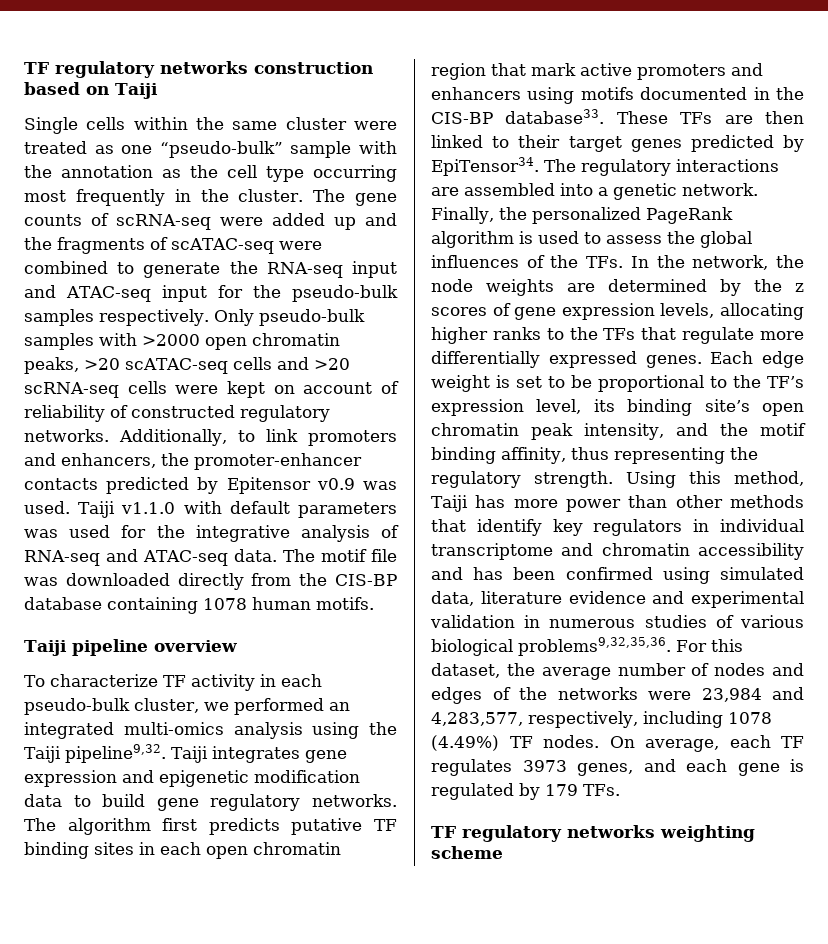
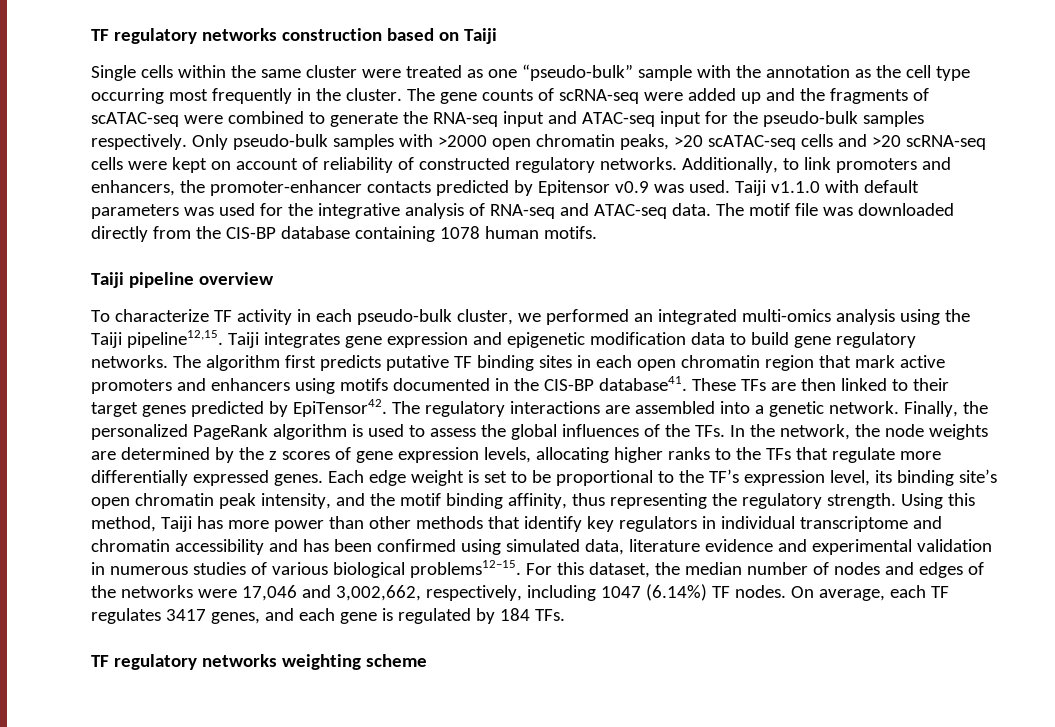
- To characterize TF activity in each pseudo-bulk cluster, we performed an integrated multi-omics analysis using the Taiji pipeline9,32.
+ To characterize TF activity in each pseudo-bulk cluster, we performed an integrated multi-omics analysis using the Taiji pipeline12,15.
- The algorithm first predicts putative TF binding sites in each open chromatin region that mark active promoters and enhancers using motifs documented in the CIS-BP database33.
+ The algorithm first predicts putative TF binding sites in each open chromatin region that mark active promoters and enhancers using motifs documented in the CIS-BP database41.
- These TFs are then linked to their target genes predicted by EpiTensor34.
+ These TFs are then linked to their target genes predicted by EpiTensor42.
- Using this method, Taiji has more power than other methods that identify key regulators in individual transcriptome and chromatin accessibility and has been confirmed using simulated data, literature evidence and experimental validation in numerous studies of various biological problems9,32,35,36.
+ Using this method, Taiji has more power than other methods that identify key regulators in individual transcriptome and chromatin accessibility and has been confirmed using simulated data, literature evidence and experimental validation in numerous studies of various biological problems12–15.
- For this dataset, the average number of nodes and edges of the networks were 23,984 and 4,283,577, respectively, including 1078 (4.49%) TF nodes.
+ For this dataset, the median number of nodes and edges of the networks were 17,046 and 3,002,662, respectively, including 1047 (6.14%) TF nodes.
- On average, each TF regulates 3973 genes, and each gene is regulated by 179 TFs.
+ On average, each TF regulates 3417 genes, and each gene is regulated by 184 TFs.

